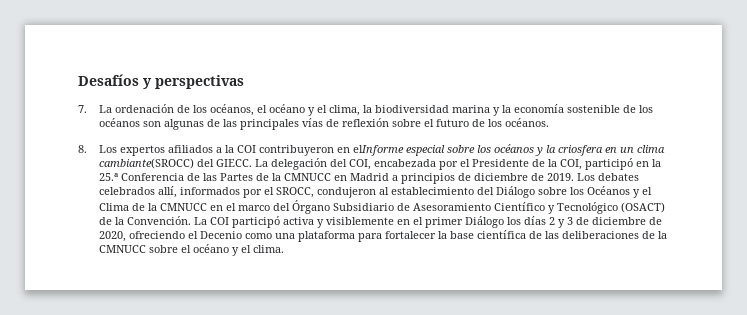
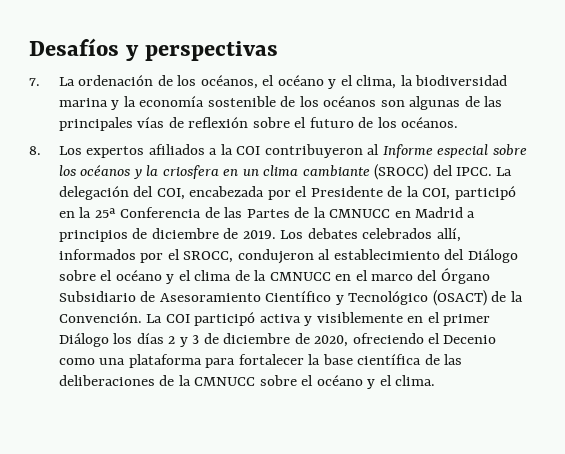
- 8. Los expertos afiliados a la COI contribuyeron en elInforme especial sobre los océanos y la criosfera en un clima cambiante(SROCC) del GIECC.
+ 8. Los expertos afiliados a la COI contribuyeron al Informe especial sobre los océanos y la criosfera en un clima cambiante (SROCC) del IPCC.
- La delegación del COI, encabezada por el Presidente de la COI, participó en la 25.ª Conferencia de las Partes de la CMNUCC en Madrid a principios de diciembre de 2019.
+ La delegación del COI, encabezada por el Presidente de la COI, participó en la 25ª Conferencia de las Partes de la CMNUCC en Madrid a principios de diciembre de 2019.
- Los debates celebrados allí, informados por el SROCC, condujeron al establecimiento del Diálogo sobre los Océanos y el Clima de la CMNUCC en el marco del Órgano Subsidiario de Asesoramiento Científico y Tecnológico (OSACT) de la Convención.
+ Los debates celebrados allí, informados por el SROCC, condujeron al establecimiento del Diálogo sobre el océano y el clima de la CMNUCC en el marco del Órgano Subsidiario de Asesoramiento Científico y Tecnológico (OSACT) de la Convención.

